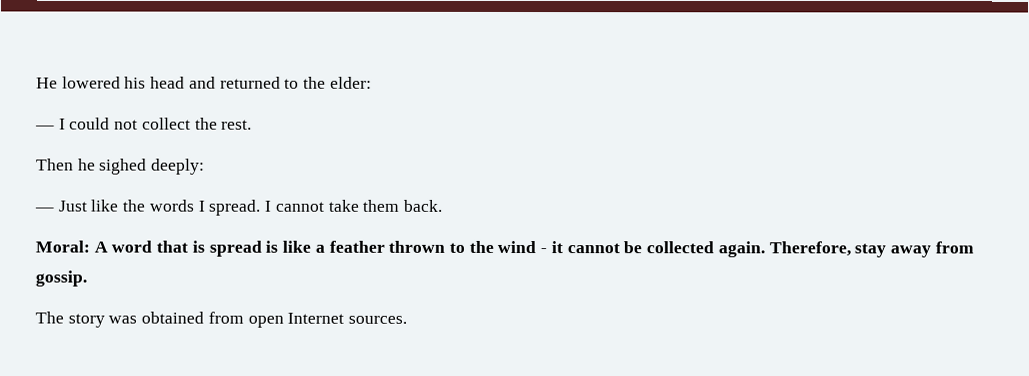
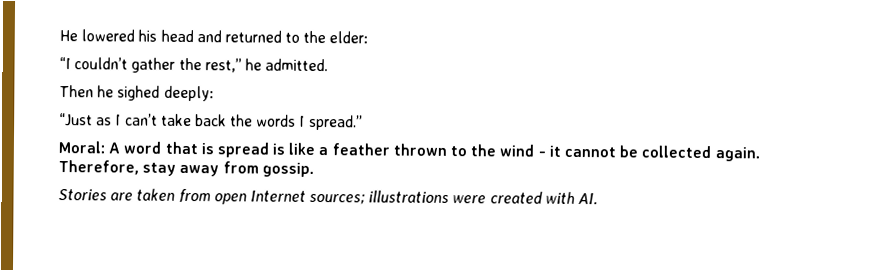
- — I could not collect the rest.
+ “I couldn’t gather the rest,” he admitted.
  Then he sighed deeply:
- — Just like the words I spread. I cannot take them back.
+ “Just as I can’t take back the words I spread.”
- The story was obtained from open Internet sources.
+ Stories are taken from open Internet sources; illustrations were created with AI.

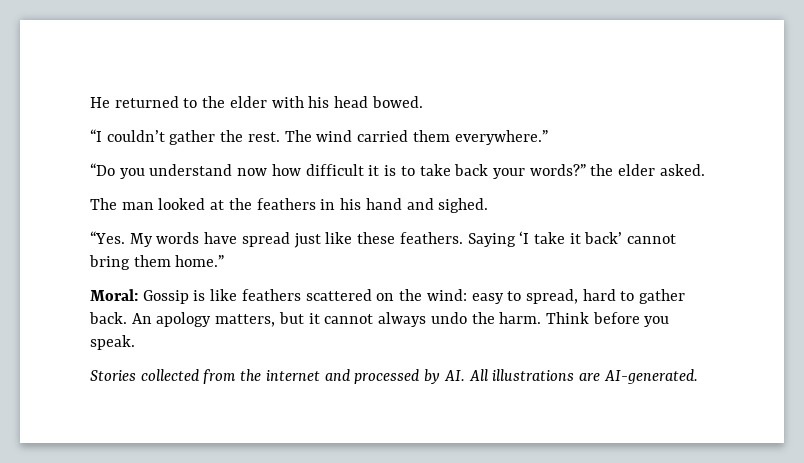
- He lowered his head and returned to the elder:
- “I couldn’t gather the rest,” he admitted.
- Then he sighed deeply:
- “Just as I can’t take back the words I spread.”
- Moral: A word that is spread is like a feather thrown to the wind - it cannot be collected again. Therefore, stay away from gossip.
- Stories are taken from open Internet sources; illustrations were created with AI.
+ He returned to the elder with his head bowed.
+ “I couldn’t gather the rest. The wind carried them everywhere.”
+ “Do you understand now how difficult it is to take back your words?” the elder asked.
+ The man looked at the feathers in his hand and sighed.
+ “Yes. My words have spread just like these feathers. Saying ‘I take it back’ cannot bring them home.”
+ Moral: Gossip is like feathers scattered on the wind: easy to spread, hard to gather back. An apology matters, but it cannot always undo the harm. Think before you speak.
+ Stories collected from the internet and processed by AI. All illustrations are AI-generated.

